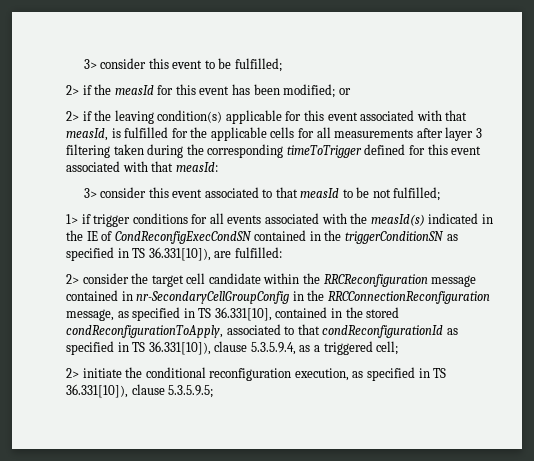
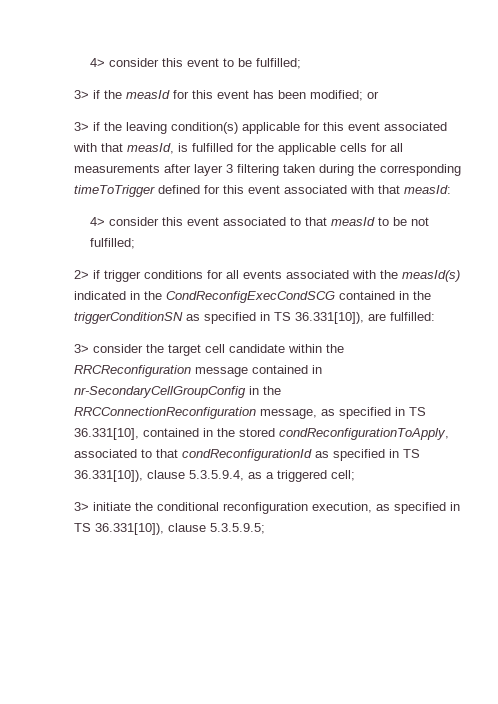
- 3> consider this event to be fulfilled;
+ 4> consider this event to be fulfilled;
- 2> if the measId for this event has been modified; or
+ 3> if the measId for this event has been modified; or
- 2> if the leaving condition(s) applicable for this event associated with that measId, is fulfilled for the applicable cells for all measurements after layer 3 filtering taken during the corresponding timeToTrigger defined for this event associated with that measId:
+ 3> if the leaving condition(s) applicable for this event associated with that measId, is fulfilled for the applicable cells for all measurements after layer 3 filtering taken during the corresponding timeToTrigger defined for this event associated with that measId:
- 3> consider this event associated to that measId to be not fulfilled;
+ 4> consider this event associated to that measId to be not fulfilled;
- 1> if trigger conditions for all events associated with the measId(s) indicated in the IE of CondReconfigExecCondSN contained in the triggerConditionSN as specified in TS 36.331[10]), are fulfilled:
+ 2> if trigger conditions for all events associated with the measId(s) indicated in the CondReconfigExecCondSCG contained in the triggerConditionSN as specified in TS 36.331[10]), are fulfilled:
- 2> consider the target cell candidate within the RRCReconfiguration message contained in nr-SecondaryCellGroupConfig in the RRCConnectionReconfiguration message, as specified in TS 36.331[10], contained in the stored condReconfigurationToApply, associated to that condReconfigurationId as specified in TS 36.331[10]), clause 5.3.5.9.4, as a triggered cell;
+ 3> consider the target cell candidate within the RRCReconfiguration message contained in nr-SecondaryCellGroupConfig in the RRCConnectionReconfiguration message, as specified in TS 36.331[10], contained in the stored condReconfigurationToApply, associated to that condReconfigurationId as specified in TS 36.331[10]), clause 5.3.5.9.4, as a triggered cell;
- 2> initiate the conditional reconfiguration execution, as specified in TS 36.331[10]), clause 5.3.5.9.5;
+ 3> initiate the conditional reconfiguration execution, as specified in TS 36.331[10]), clause 5.3.5.9.5;

